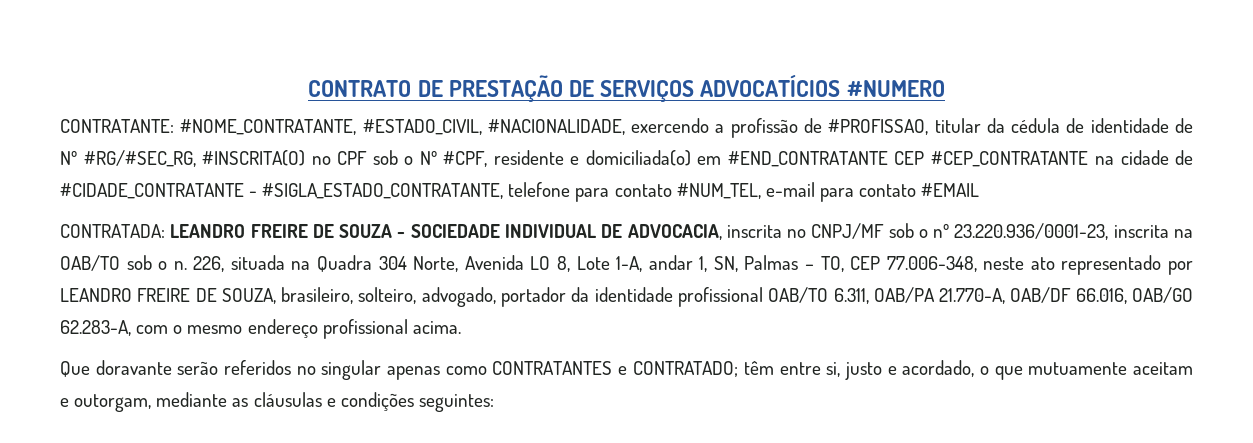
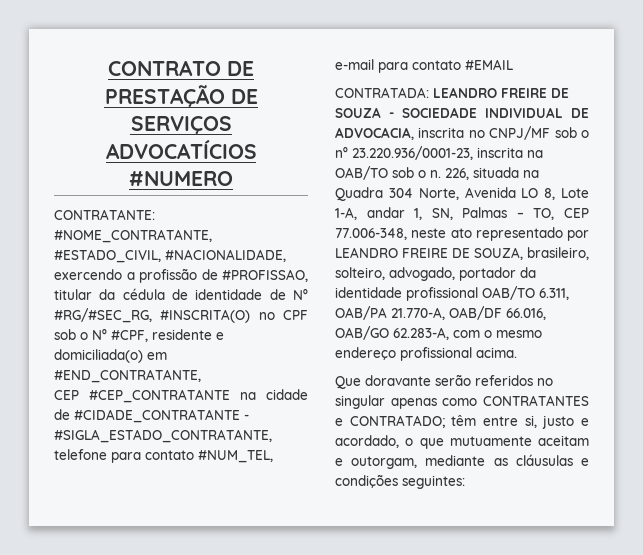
- CONTRATANTE: #NOME_CONTRATANTE, #ESTADO_CIVIL, #NACIONALIDADE, exercendo a profissão de #PROFISSAO, titular da cédula de identidade de Nº #RG/#SEC_RG, #INSCRITA(O) no CPF sob o Nº #CPF, residente e domiciliada(o) em #END_CONTRATANTE CEP #CEP_CONTRATANTE na cidade de #CIDADE_CONTRATANTE - #SIGLA_ESTADO_CONTRATANTE, telefone para contato #NUM_TEL, e-mail para contato #EMAIL
+ CONTRATANTE: #NOME_CONTRATANTE, #ESTADO_CIVIL, #NACIONALIDADE, exercendo a profissão de #PROFISSAO, titular da cédula de identidade de Nº #RG/#SEC_RG, #INSCRITA(O) no CPF sob o Nº #CPF, residente e domiciliada(o) em #END_CONTRATANTE,
+ CEP #CEP_CONTRATANTE na cidade de #CIDADE_CONTRATANTE - #SIGLA_ESTADO_CONTRATANTE, telefone para contato #NUM_TEL, e-mail para contato #EMAIL

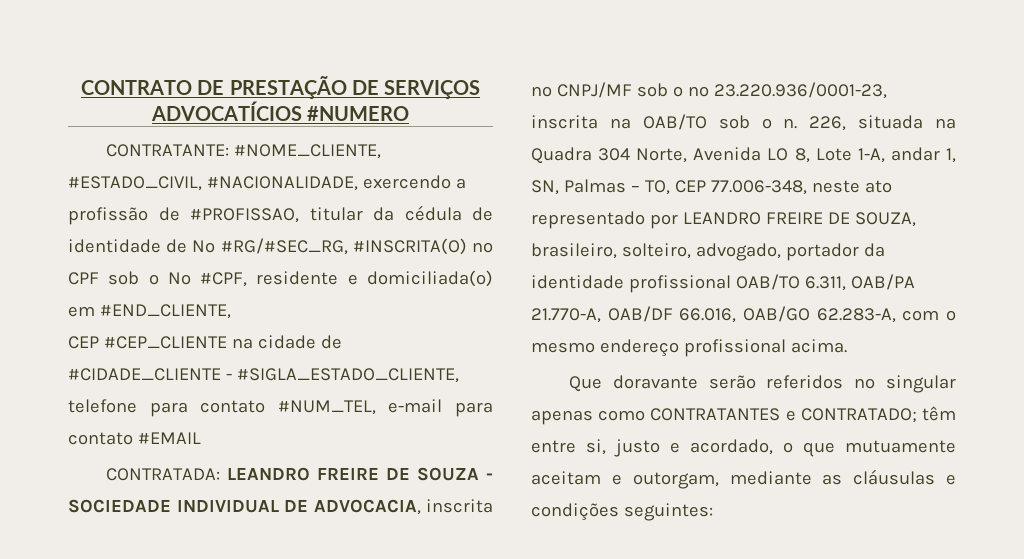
- CONTRATANTE: #NOME_CONTRATANTE, #ESTADO_CIVIL, #NACIONALIDADE, exercendo a profissão de #PROFISSAO, titular da cédula de identidade de Nº #RG/#SEC_RG, #INSCRITA(O) no CPF sob o Nº #CPF, residente e domiciliada(o) em #END_CONTRATANTE,
- CEP #CEP_CONTRATANTE na cidade de #CIDADE_CONTRATANTE - #SIGLA_ESTADO_CONTRATANTE, telefone para contato #NUM_TEL, e-mail para contato #EMAIL
+ CONTRATANTE: #NOME_CLIENTE, #ESTADO_CIVIL, #NACIONALIDADE, exercendo a profissão de #PROFISSAO, titular da cédula de identidade de Nº #RG/#SEC_RG, #INSCRITA(O) no CPF sob o Nº #CPF, residente e domiciliada(o) em #END_CLIENTE,
+ CEP #CEP_CLIENTE na cidade de #CIDADE_CLIENTE - #SIGLA_ESTADO_CLIENTE, telefone para contato #NUM_TEL, e-mail para contato #EMAIL

